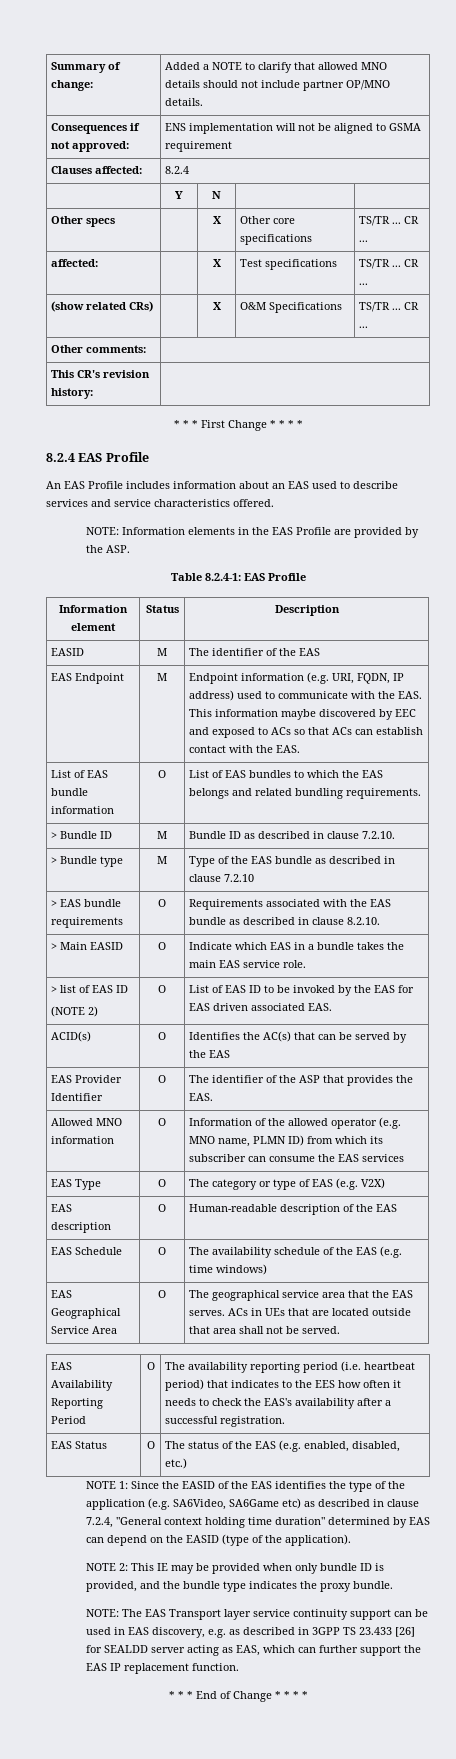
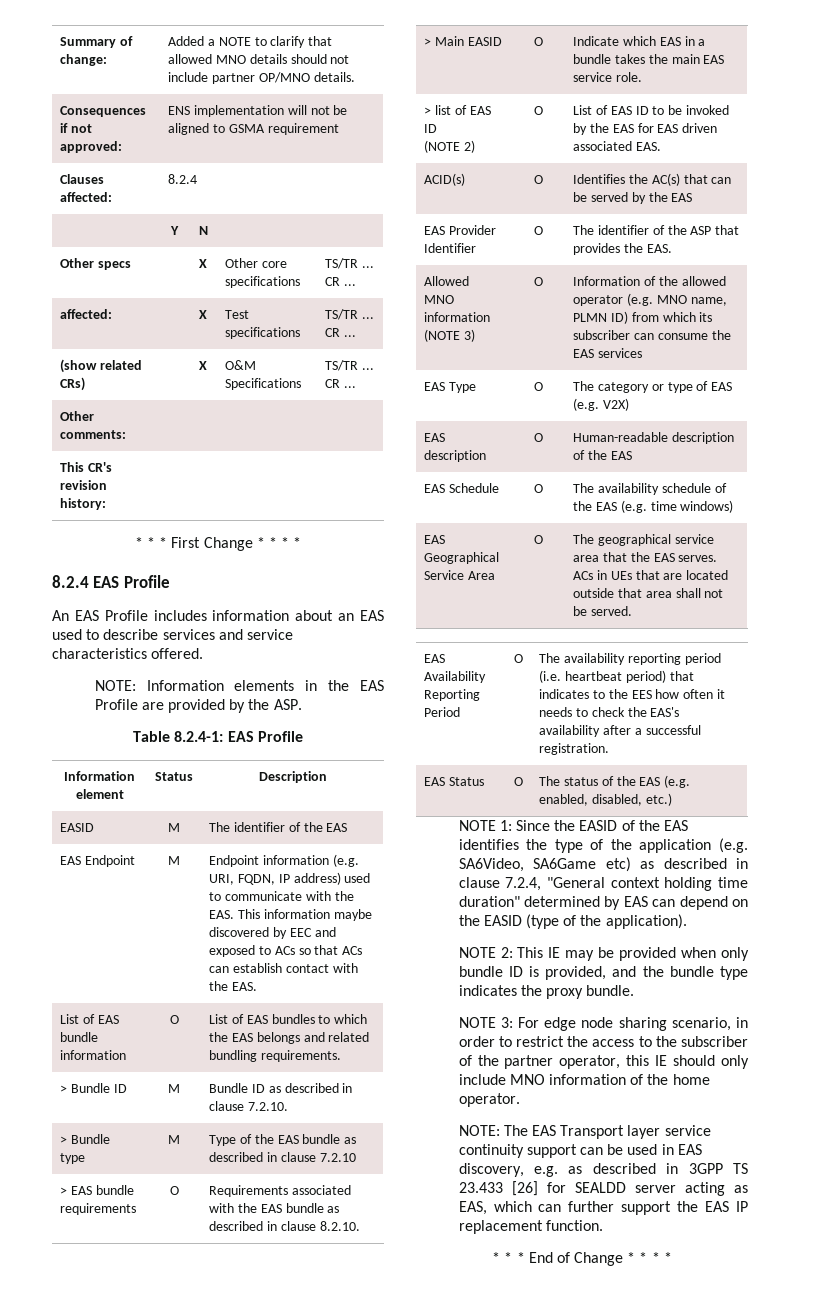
- Allowed MNO information | O | Information of the allowed operator (e.g. MNO name, PLMN ID) from which its subscriber can consume the EAS services
+ Allowed MNO information (NOTE 3) | O | Information of the allowed operator (e.g. MNO name, PLMN ID) from which its subscriber can consume the EAS services
+ NOTE 3: For edge node sharing scenario, in order to restrict the access to the subscriber of the partner operator, this IE should only include MNO information of the home operator.

